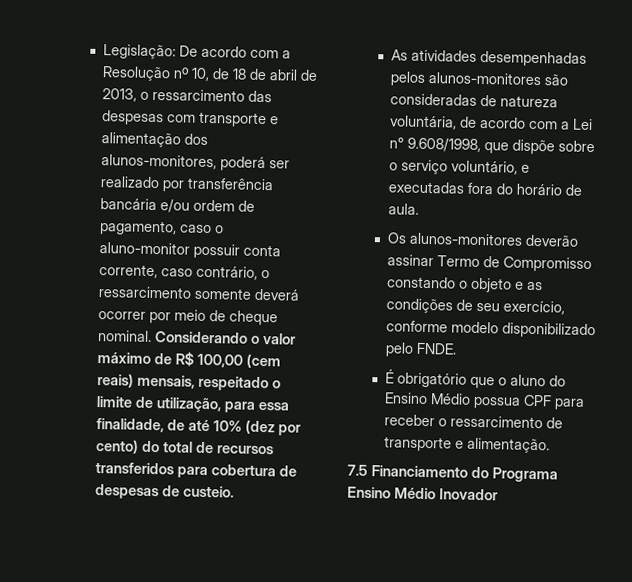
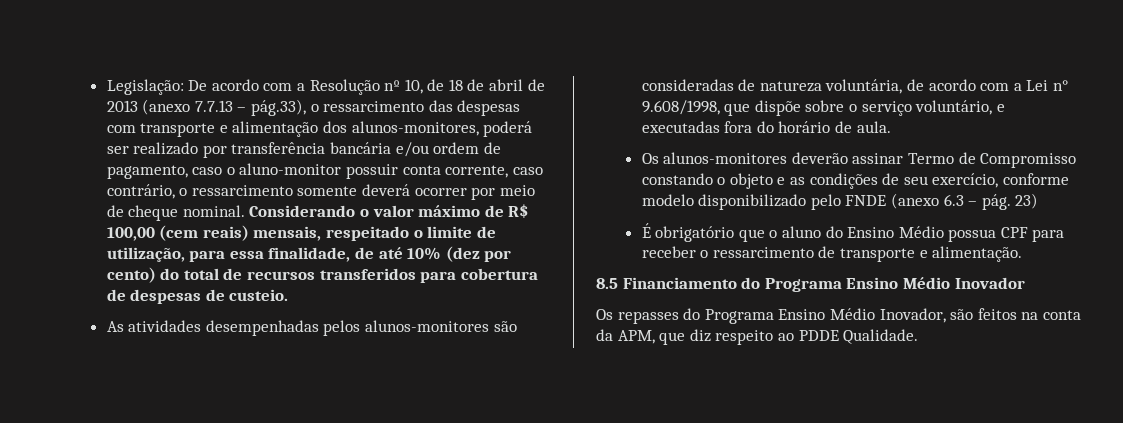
- Legislação: De acordo com a Resolução nº 10, de 18 de abril de 2013, o ressarcimento das despesas com transporte e alimentação dos alunos-monitores, poderá ser realizado por transferência bancária e/ou ordem de pagamento, caso o aluno-monitor possuir conta corrente, caso contrário, o ressarcimento somente deverá ocorrer por meio de cheque nominal.
+ Legislação: De acordo com a Resolução nº 10, de 18 de abril de 2013 (anexo 7.7.13 – pág.33), o ressarcimento das despesas com transporte e alimentação dos alunos-monitores, poderá ser realizado por transferência bancária e/ou ordem de pagamento, caso o aluno-monitor possuir conta corrente, caso contrário, o ressarcimento somente deverá ocorrer por meio de cheque nominal.
- Os alunos-monitores deverão assinar Termo de Compromisso constando o objeto e as condições de seu exercício, conforme modelo disponibilizado pelo FNDE.
+ Os alunos-monitores deverão assinar Termo de Compromisso constando o objeto e as condições de seu exercício, conforme modelo disponibilizado pelo FNDE (anexo 6.3 – pág. 23)
- 7.5 Financiamento do Programa Ensino Médio Inovador
+ 8.5 Financiamento do Programa Ensino Médio Inovador
+ Os repasses do Programa Ensino Médio Inovador, são feitos na conta da APM, que diz respeito ao PDDE Qualidade.

